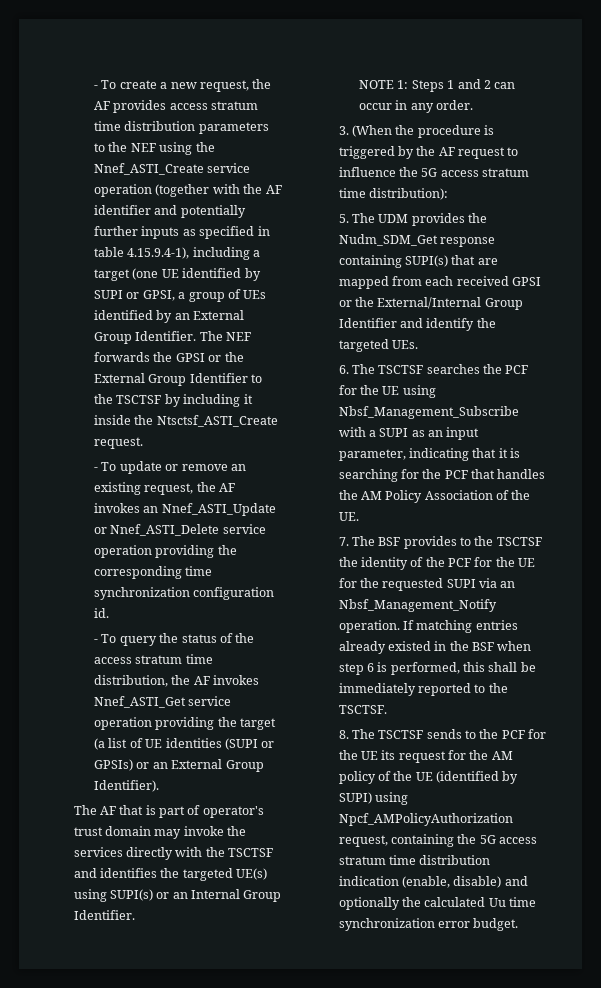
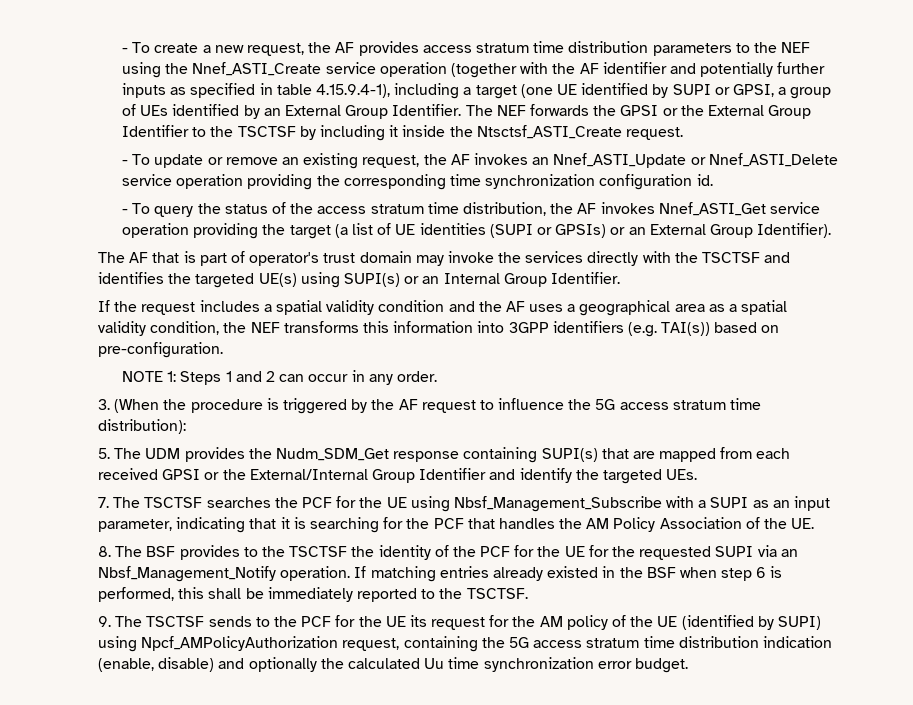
+ If the request includes a spatial validity condition and the AF uses a geographical area as a spatial validity condition, the NEF transforms this information into 3GPP identifiers (e.g. TAI(s)) based on pre-configuration.
- 6. The TSCTSF searches the PCF for the UE using Nbsf_Management_Subscribe with a SUPI as an input parameter, indicating that it is searching for the PCF that handles the AM Policy Association of the UE.
+ 7. The TSCTSF searches the PCF for the UE using Nbsf_Management_Subscribe with a SUPI as an input parameter, indicating that it is searching for the PCF that handles the AM Policy Association of the UE.
- 7. The BSF provides to the TSCTSF the identity of the PCF for the UE for the requested SUPI via an Nbsf_Management_Notify operation.
+ 8. The BSF provides to the TSCTSF the identity of the PCF for the UE for the requested SUPI via an Nbsf_Management_Notify operation.
- 8. The TSCTSF sends to the PCF for the UE its request for the AM policy of the UE (identified by SUPI) using Npcf_AMPolicyAuthorization request, containing the 5G access stratum time distribution indication (enable, disable) and optionally the calculated Uu time synchronization error budget.
+ 9. The TSCTSF sends to the PCF for the UE its request for the AM policy of the UE (identified by SUPI) using Npcf_AMPolicyAuthorization request, containing the 5G access stratum time distribution indication (enable, disable) and optionally the calculated Uu time synchronization error budget.

